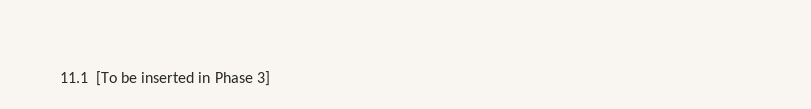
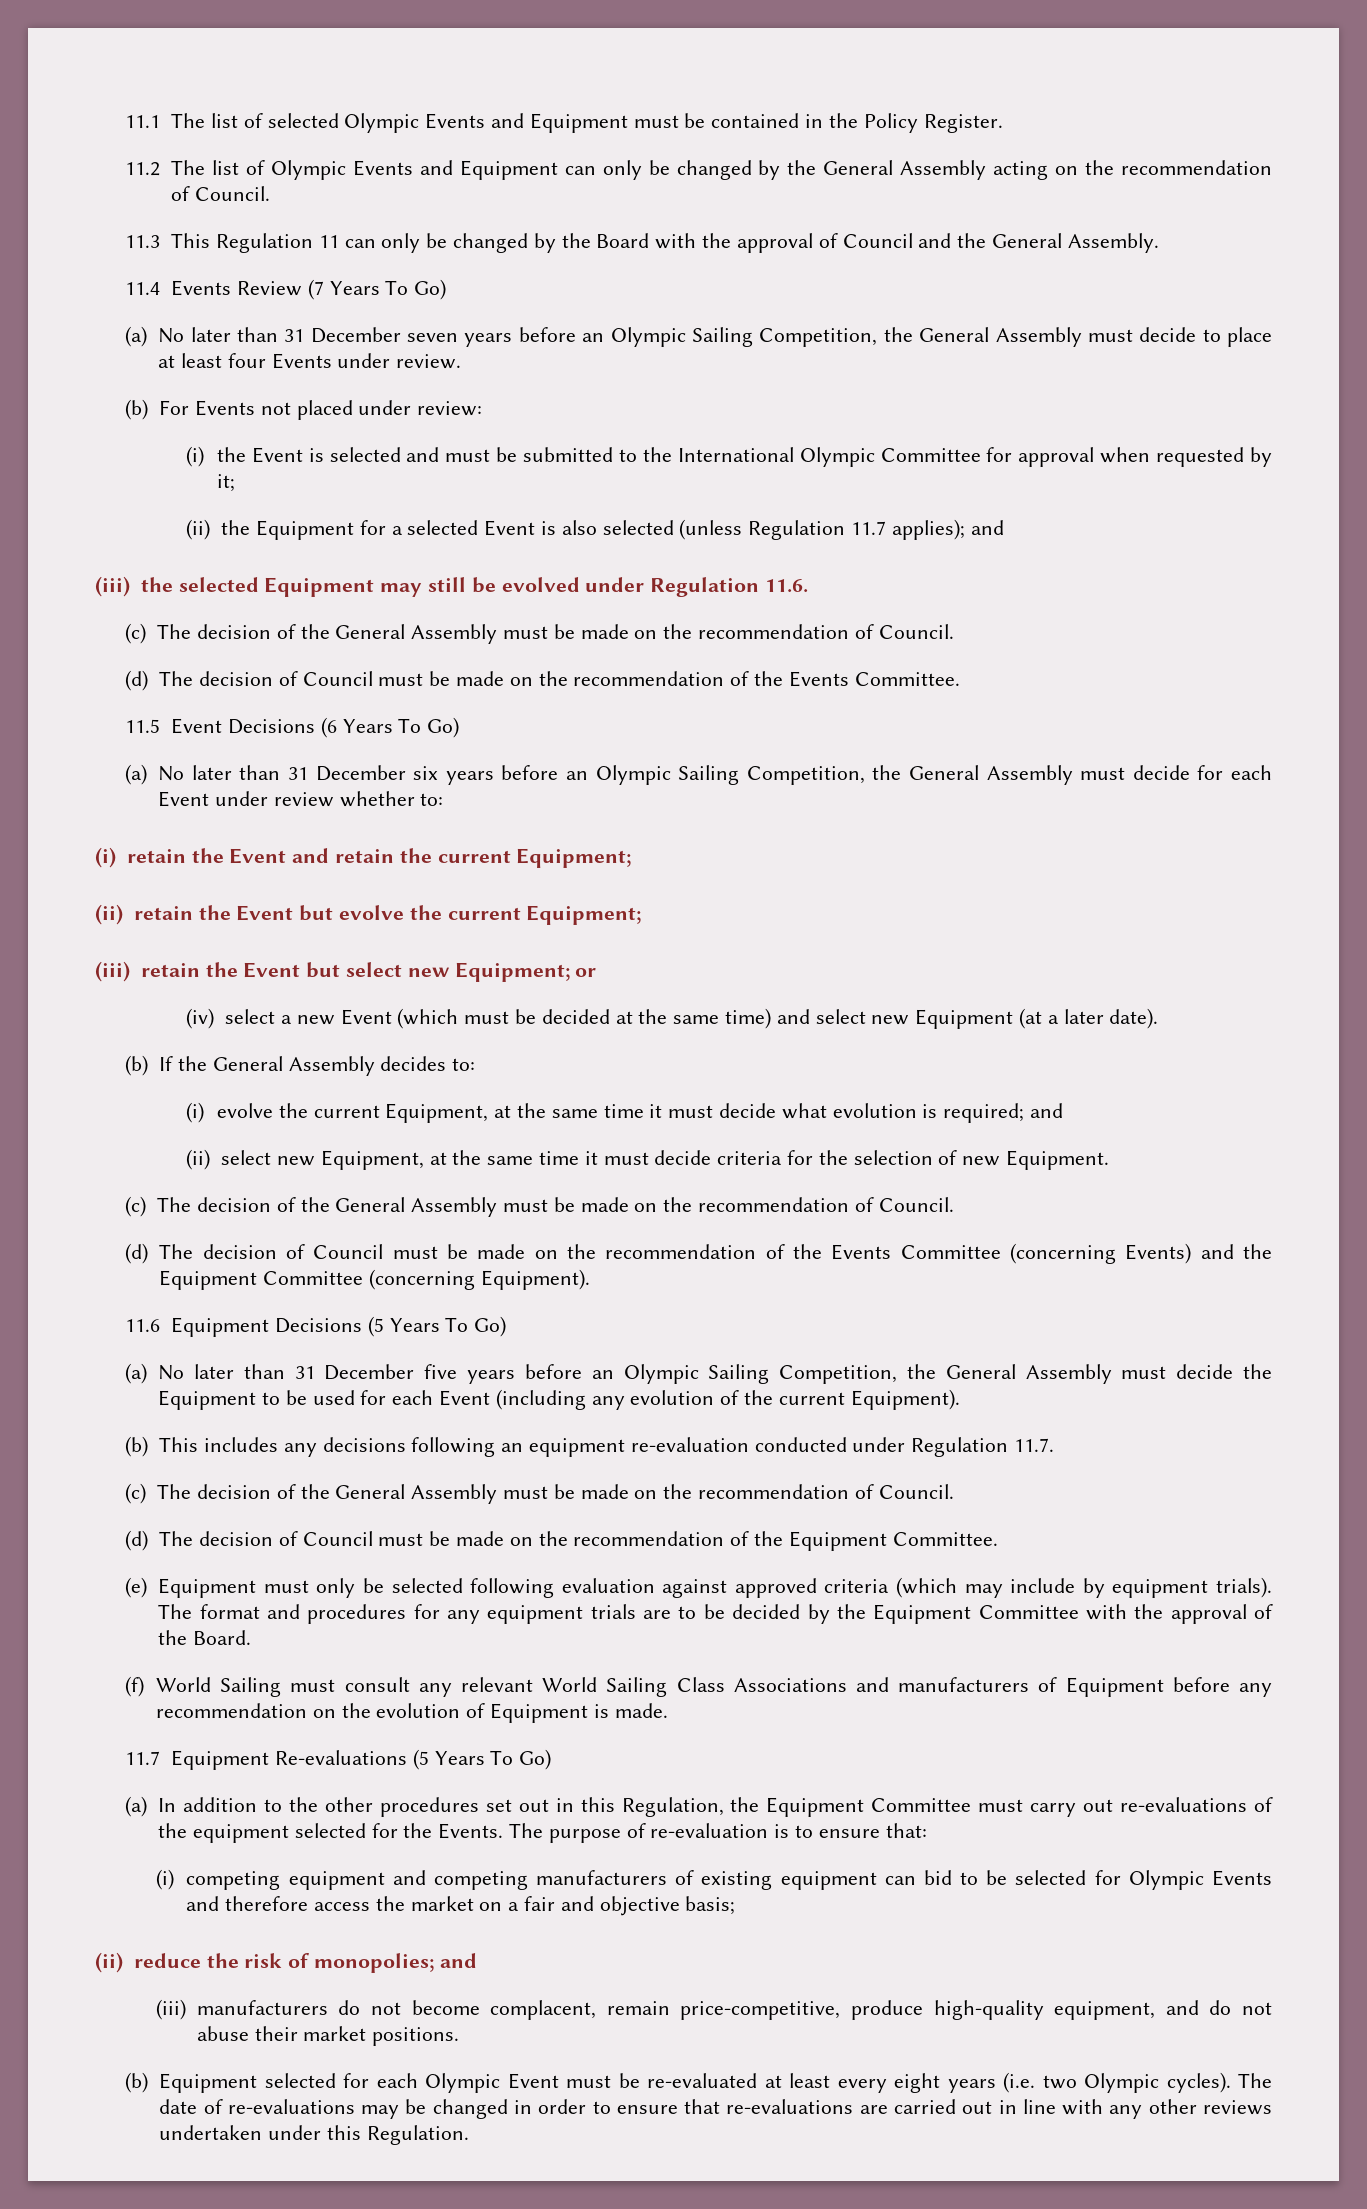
- 11.1 [To be inserted in Phase 3]
+ 11.1 The list of selected Olympic Events and Equipment must be contained in the Policy Register.
+ 11.2 The list of Olympic Events and Equipment can only be changed by the General Assembly acting on the recommendation of Council.
+ 11.3 This Regulation 11 can only be changed by the Board with the approval of Council and the General Assembly.
+ 11.4 Events Review (7 Years To Go)
+ (a) No later than 31 December seven years before an Olympic Sailing Competition, the General Assembly must decide to place at least four Events under review.
+ (b) For Events not placed under review:
+ (i) the Event is selected and must be submitted to the International Olympic Committee for approval when requested by it;
+ (ii) the Equipment for a selected Event is also selected (unless Regulation 11.7 applies); and
+ (iii) the selected Equipment may still be evolved under Regulation 11.6.
+ (c) The decision of the General Assembly must be made on the recommendation of Council.
+ (d) The decision of Council must be made on the recommendation of the Events Committee.
+ 11.5 Event Decisions (6 Years To Go)
+ (a) No later than 31 December six years before an Olympic Sailing Competition, the General Assembly must decide for each Event under review whether to:
+ (i) retain the Event and retain the current Equipment;
+ (ii) retain the Event but evolve the current Equipment;
+ (iii) retain the Event but select new Equipment; or
+ (iv) select a new Event (which must be decided at the same time) and select new Equipment (at a later date).
+ (b) If the General Assembly decides to:
+ (i) evolve the current Equipment, at the same time it must decide what evolution is required; and
+ (ii) select new Equipment, at the same time it must decide criteria for the selection of new Equipment.
+ (c) The decision of the General Assembly must be made on the recommendation of Council.
+ (d) The decision of Council must be made on the recommendation of the Events Committee (concerning Events) and the Equipment Committee (concerning Equipment).
+ 11.6 Equipment Decisions (5 Years To Go)
+ (a) No later than 31 December five years before an Olympic Sailing Competition, the General Assembly must decide the Equipment to be used for each Event (including any evolution of the current Equipment).
+ (b) This includes any decisions following an equipment re-evaluation conducted under Regulation 11.7.
+ (c) The decision of the General Assembly must be made on the recommendation of Council.
+ (d) The decision of Council must be made on the recommendation of the Equipment Committee.
+ (e) Equipment must only be selected following evaluation against approved criteria (which may include by equipment trials). The format and procedures for any equipment trials are to be decided by the Equipment Committee with the approval of the Board.
+ (f) World Sailing must consult any relevant World Sailing Class Associations and manufacturers of Equipment before any recommendation on the evolution of Equipment is made.
+ 11.7 Equipment Re-evaluations (5 Years To Go)
+ (a) In addition to the other procedures set out in this Regulation, the Equipment Committee must carry out re-evaluations of the equipment selected for the Events. The purpose of re-evaluation is to ensure that:
+ (i) competing equipment and competing manufacturers of existing equipment can bid to be selected for Olympic Events and therefore access the market on a fair and objective basis;
+ (ii) reduce the risk of monopolies; and
+ (iii) manufacturers do not become complacent, remain price-competitive, produce high-quality equipment, and do not abuse their market positions.
+ (b) Equipment selected for each Olympic Event must be re-evaluated at least every eight years (i.e. two Olympic cycles). The date of re-evaluations may be changed in order to ensure that re-evaluations are carried out in line with any other reviews undertaken under this Regulation.

